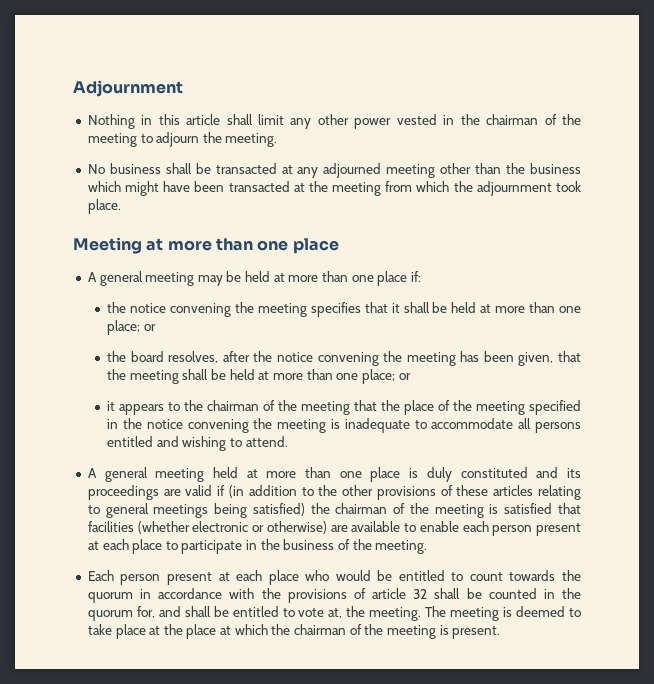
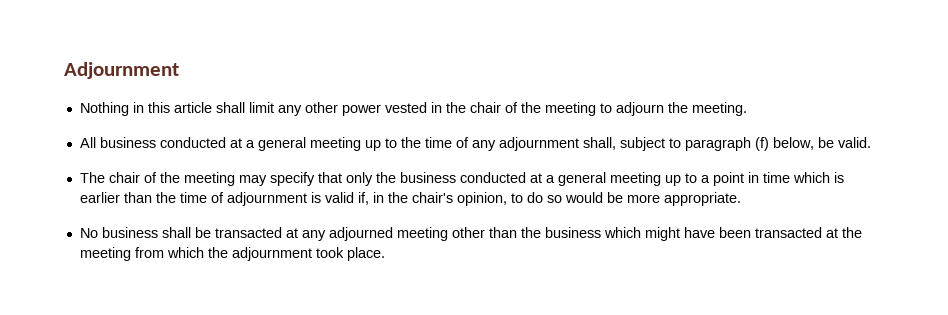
- Nothing in this article shall limit any other power vested in the chairman of the meeting to adjourn the meeting.
+ Nothing in this article shall limit any other power vested in the chair of the meeting to adjourn the meeting.
+ All business conducted at a general meeting up to the time of any adjournment shall, subject to paragraph (f) below, be valid.
+ The chair of the meeting may specify that only the business conducted at a general meeting up to a point in time which is earlier than the time of adjournment is valid if, in the chair's opinion, to do so would be more appropriate.
- Meeting at more than one place
- A general meeting may be held at more than one place if:
- the notice convening the meeting specifies that it shall be held at more than one place; or
- the board resolves, after the notice convening the meeting has been given, that the meeting shall be held at more than one place; or
- it appears to the chairman of the meeting that the place of the meeting specified in the notice convening the meeting is inadequate to accommodate all persons entitled and wishing to attend.
- A general meeting held at more than one place is duly constituted and its proceedings are valid if (in addition to the other provisions of these articles relating to general meetings being satisfied) the chairman of the meeting is satisfied that facilities (whether electronic or otherwise) are available to enable each person present at each place to participate in the business of the meeting.
- Each person present at each place who would be entitled to count towards the quorum in accordance with the provisions of article 32 shall be counted in the quorum for, and shall be entitled to vote at, the meeting. The meeting is deemed to take place at the place at which the chairman of the meeting is present.

